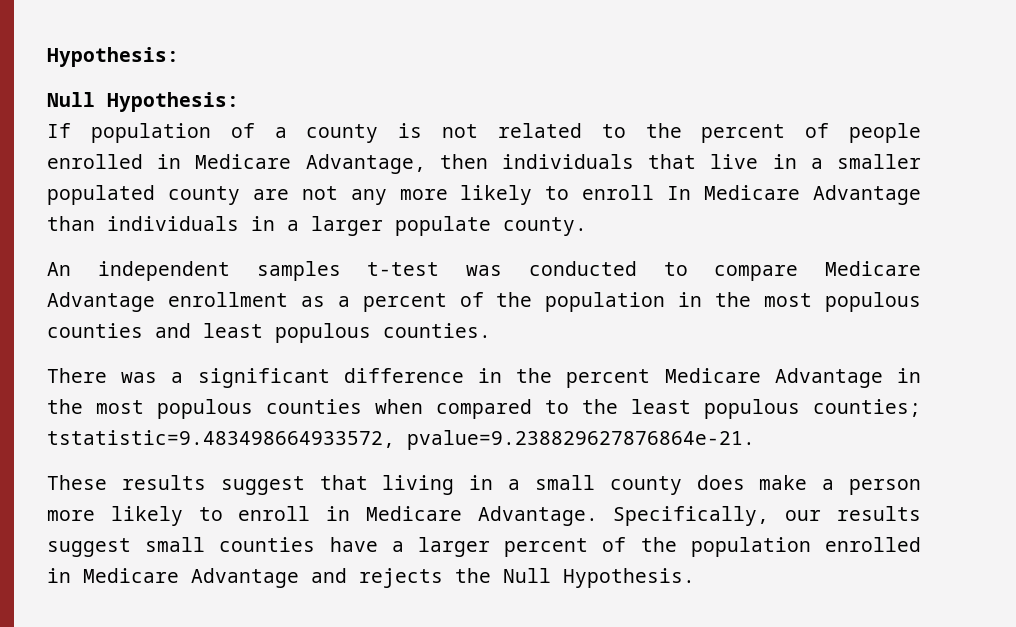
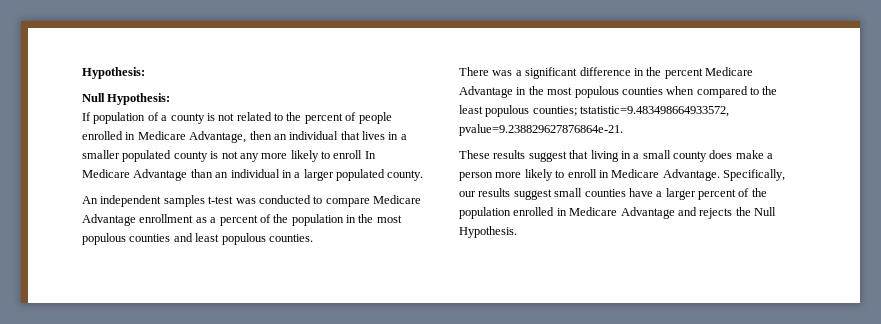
- If population of a county is not related to the percent of people enrolled in Medicare Advantage, then individuals that live in a smaller populated county are not any more likely to enroll In Medicare Advantage than individuals in a larger populate county.
+ If population of a county is not related to the percent of people enrolled in Medicare Advantage, then an individual that lives in a smaller populated county is not any more likely to enroll In Medicare Advantage than an individual in a larger populated county.

